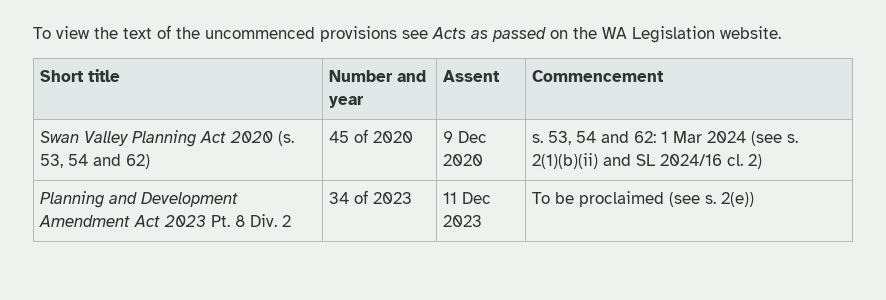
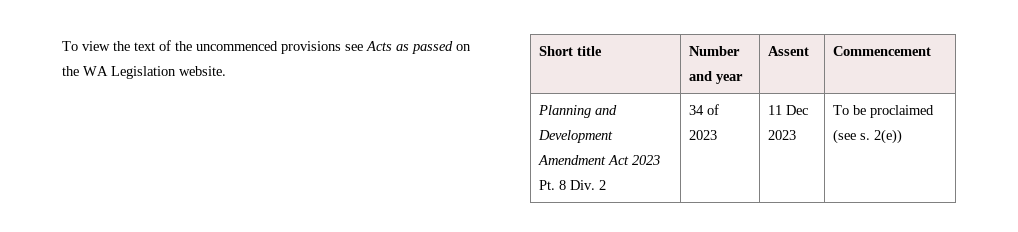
- Swan Valley Planning Act 2020 (s. 53, 54 and 62) | 45 of 2020 | 9 Dec 2020 | s. 53, 54 and 62: 1 Mar 2024 (see s. 2(1)(b)(ii) and SL 2024/16 cl. 2)

